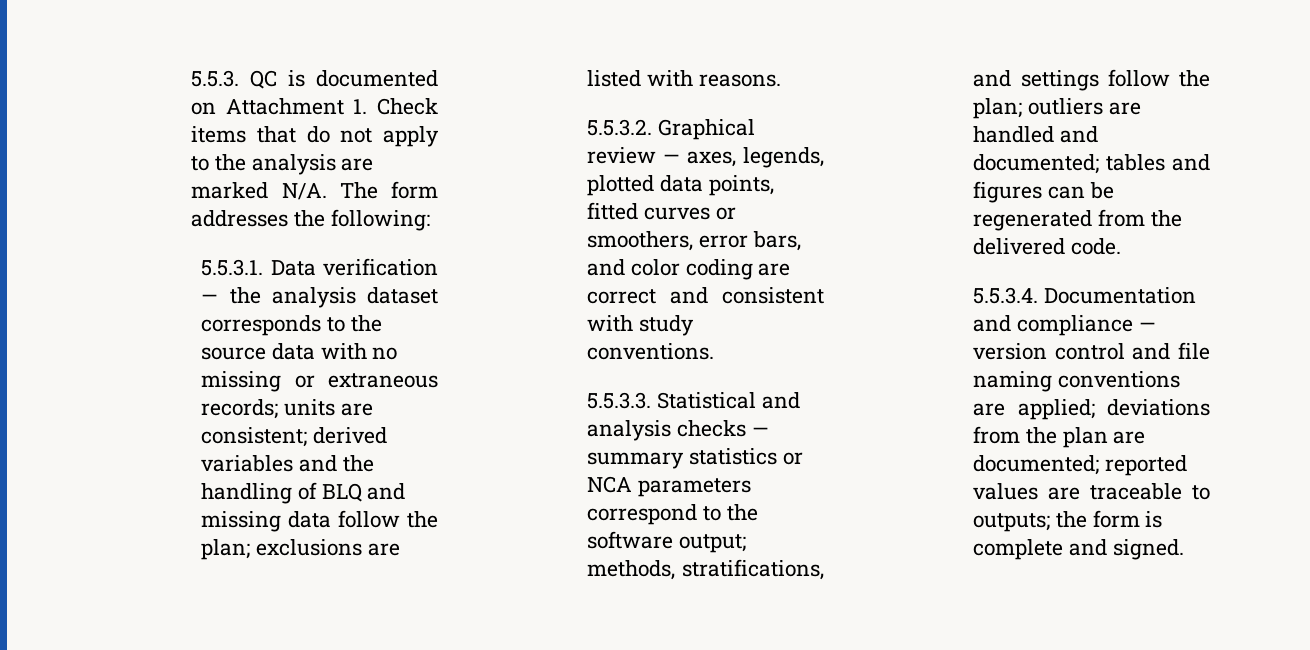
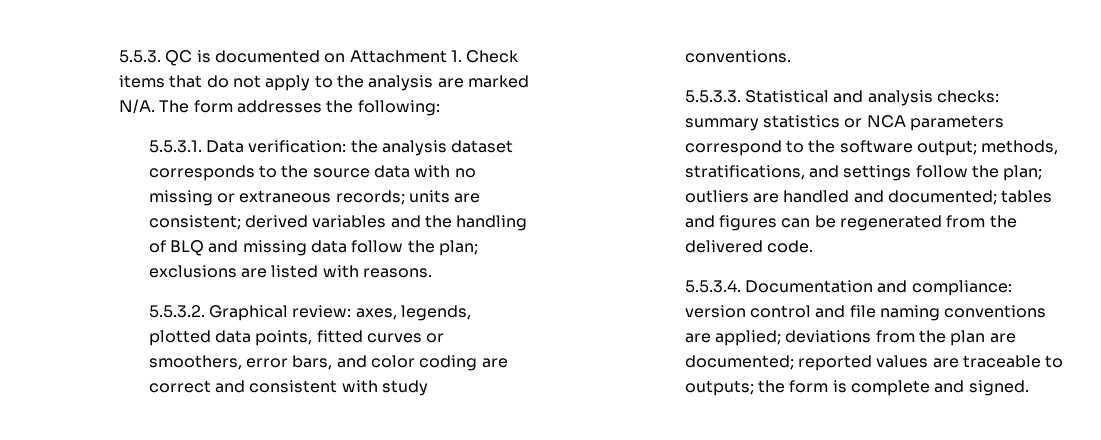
- 5.5.3.1. Data verification — the analysis dataset corresponds to the source data with no missing or extraneous records; units are consistent; derived variables and the handling of BLQ and missing data follow the plan; exclusions are listed with reasons.
+ 5.5.3.1. Data verification: the analysis dataset corresponds to the source data with no missing or extraneous records; units are consistent; derived variables and the handling of BLQ and missing data follow the plan; exclusions are listed with reasons.
- 5.5.3.2. Graphical review — axes, legends, plotted data points, fitted curves or smoothers, error bars, and color coding are correct and consistent with study conventions.
+ 5.5.3.2. Graphical review: axes, legends, plotted data points, fitted curves or smoothers, error bars, and color coding are correct and consistent with study conventions.
- 5.5.3.3. Statistical and analysis checks — summary statistics or NCA parameters correspond to the software output; methods, stratifications, and settings follow the plan; outliers are handled and documented; tables and figures can be regenerated from the delivered code.
+ 5.5.3.3. Statistical and analysis checks: summary statistics or NCA parameters correspond to the software output; methods, stratifications, and settings follow the plan; outliers are handled and documented; tables and figures can be regenerated from the delivered code.
- 5.5.3.4. Documentation and compliance — version control and file naming conventions are applied; deviations from the plan are documented; reported values are traceable to outputs; the form is complete and signed.
+ 5.5.3.4. Documentation and compliance: version control and file naming conventions are applied; deviations from the plan are documented; reported values are traceable to outputs; the form is complete and signed.

